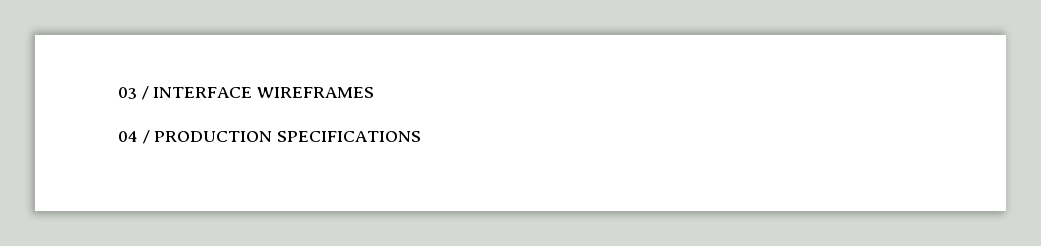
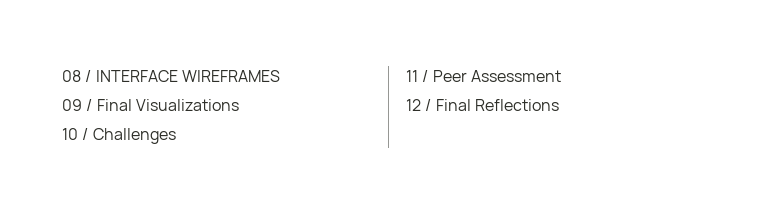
- 03 / INTERFACE WIREFRAMES
+ 08 / INTERFACE WIREFRAMES
- 04 / PRODUCTION SPECIFICATIONS
+ 09 / Final Visualizations
+ 10 / Challenges
+ 11 / Peer Assessment
+ 12 / Final Reflections

